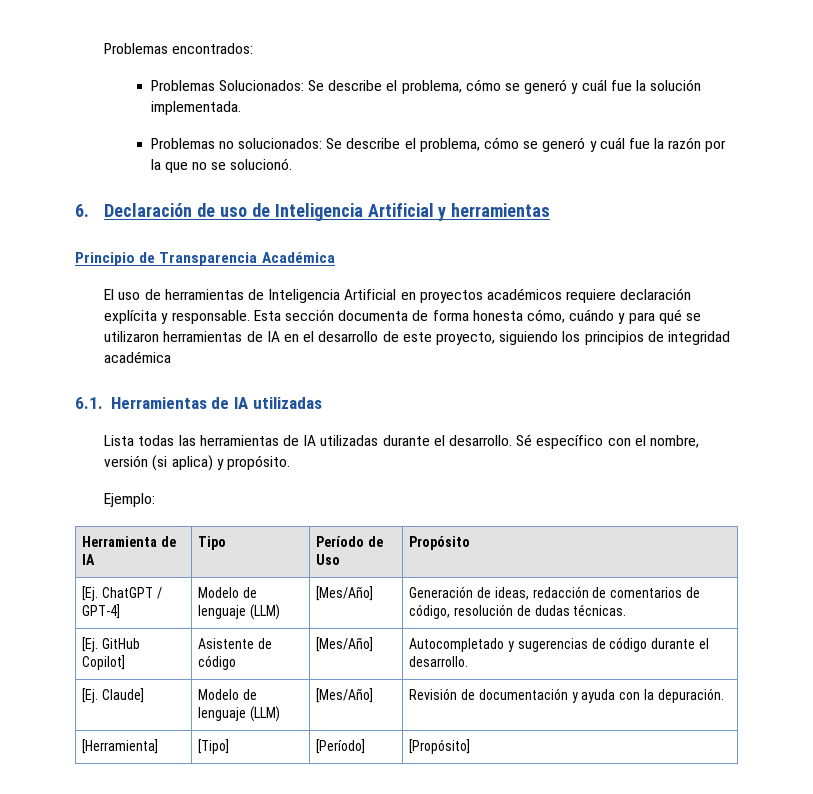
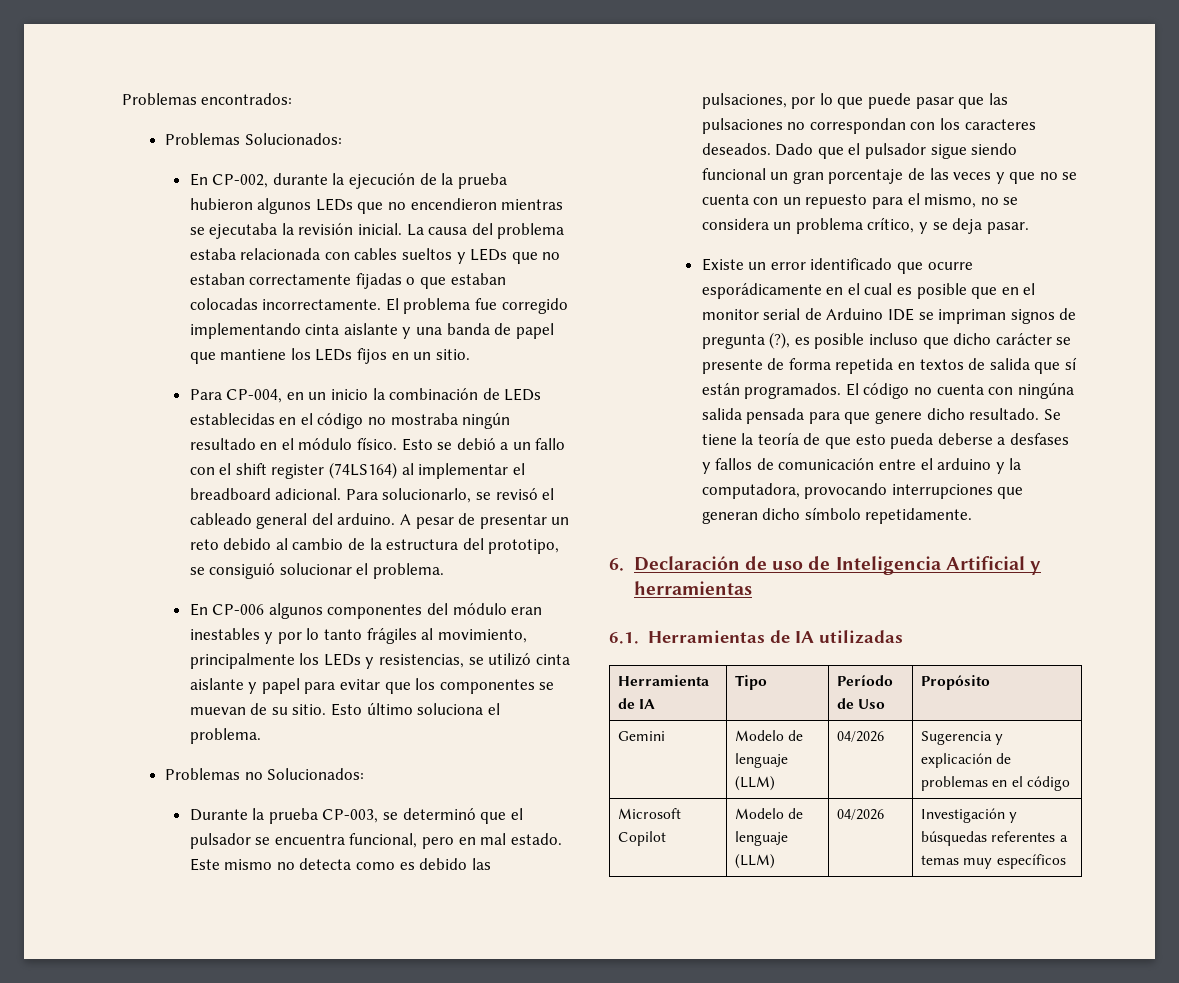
- Problemas Solucionados: Se describe el problema, cómo se generó y cuál fue la solución implementada.
- Problemas no solucionados: Se describe el problema, cómo se generó y cuál fue la razón por la que no se solucionó.
+ Problemas Solucionados:
+ En CP-002, durante la ejecución de la prueba hubieron algunos LEDs que no encendieron mientras se ejecutaba la revisión inicial. La causa del problema estaba relacionada con cables sueltos y LEDs que no estaban correctamente fijadas o que estaban colocadas incorrectamente. El problema fue corregido implementando cinta aislante y una banda de papel que mantiene los LEDs fijos en un sitio.
+ Para CP-004, en un inicio la combinación de LEDs establecidas en el código no mostraba ningún resultado en el módulo físico. Esto se debió a un fallo con el shift register (74LS164) al implementar el breadboard adicional. Para solucionarlo, se revisó el cableado general del arduino. A pesar de presentar un reto debido al cambio de la estructura del prototipo, se consiguió solucionar el problema.
+ En CP-006 algunos componentes del módulo eran inestables y por lo tanto frágiles al movimiento, principalmente los LEDs y resistencias, se utilizó cinta aislante y papel para evitar que los componentes se muevan de su sitio. Esto último soluciona el problema.
+ Problemas no Solucionados:
+ Durante la prueba CP-003, se determinó que el pulsador se encuentra funcional, pero en mal estado. Este mismo no detecta como es debido las pulsaciones, por lo que puede pasar que las pulsaciones no correspondan con los caracteres deseados. Dado que el pulsador sigue siendo funcional un gran porcentaje de las veces y que no se cuenta con un repuesto para el mismo, no se considera un problema crítico, y se deja pasar.
+ Existe un error identificado que ocurre esporádicamente en el cual es posible que en el monitor serial de Arduino IDE se impriman signos de pregunta (?), es posible incluso que dicho carácter se presente de forma repetida en textos de salida que sí están programados. El código no cuenta con ningúna salida pensada para que genere dicho resultado. Se tiene la teoría de que esto pueda deberse a desfases y fallos de comunicación entre el arduino y la computadora, provocando interrupciones que generan dicho símbolo repetidamente.
- Principio de Transparencia Académica
- El uso de herramientas de Inteligencia Artificial en proyectos académicos requiere declaración explícita y responsable. Esta sección documenta de forma honesta cómo, cuándo y para qué se utilizaron herramientas de IA en el desarrollo de este proyecto, siguiendo los principios de integridad académica
- Lista todas las herramientas de IA utilizadas durante el desarrollo. Sé específico con el nombre, versión (si aplica) y propósito.
- Ejemplo:
- [Ej. ChatGPT / GPT-4] | Modelo de lenguaje (LLM) | [Mes/Año] | Generación de ideas, redacción de comentarios de código, resolución de dudas técnicas.
- [Ej. GitHub Copilot] | Asistente de código | [Mes/Año] | Autocompletado y sugerencias de código durante el desarrollo.
- [Ej. Claude] | Modelo de lenguaje (LLM) | [Mes/Año] | Revisión de documentación y ayuda con la depuración.
- [Herramienta] | [Tipo] | [Período] | [Propósito]
+ Gemini | Modelo de lenguaje (LLM) | 04/2026 | Sugerencia y explicación de problemas en el código
+ Microsoft Copilot | Modelo de lenguaje (LLM) | 04/2026 | Investigación y búsquedas referentes a temas muy específicos

